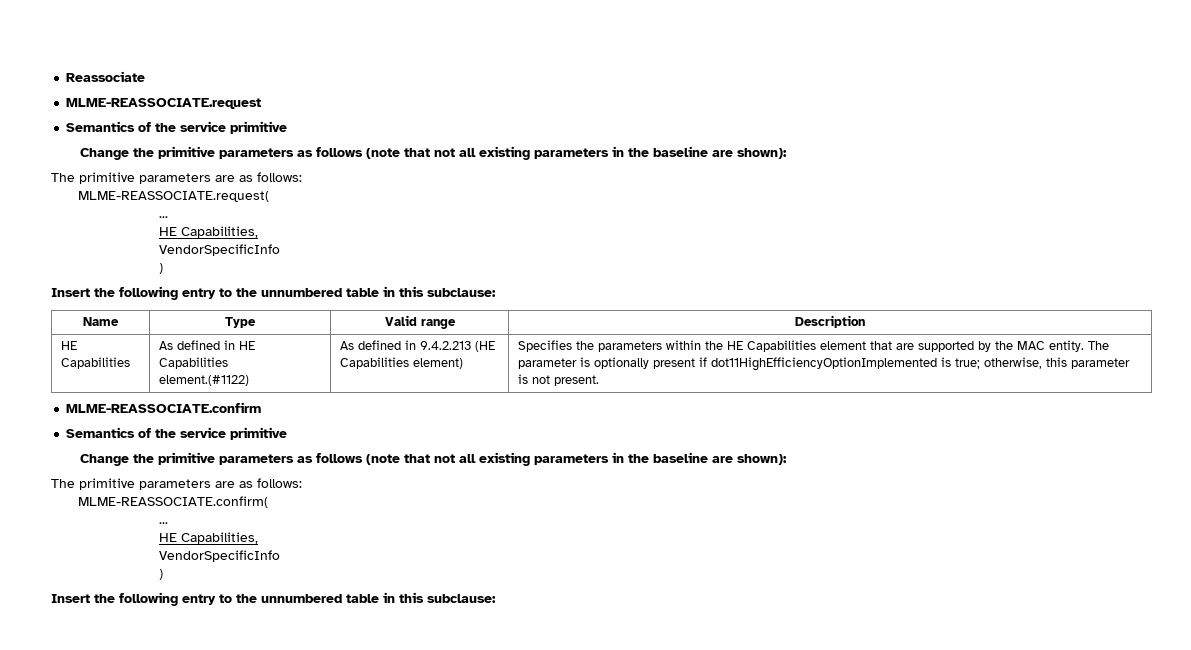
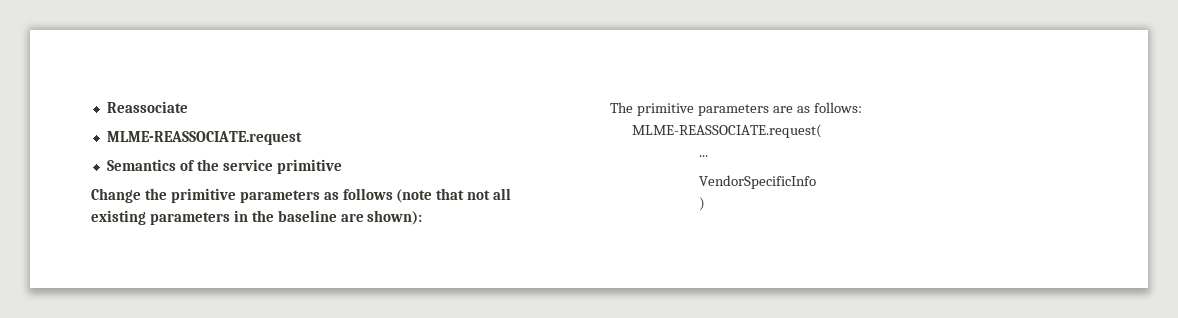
  MLME-REASSOCIATE.request(
  ...
- HE Capabilities,
  VendorSpecificInfo
  )
- Insert the following entry to the unnumbered table in this subclause:
- Name | Type | Valid range | Description
- HE Capabilities | As defined in HE Capabilities element.(#1122) | As defined in 9.4.2.213 (HE Capabilities element) | Specifies the parameters within the HE Capabilities element that are supported by the MAC entity. The parameter is optionally present if dot11HighEfficiencyOptionImplemented is true; otherwise, this parameter is not present.
- MLME-REASSOCIATE.confirm
- Semantics of the service primitive
- Change the primitive parameters as follows (note that not all existing parameters in the baseline are shown):
- The primitive parameters are as follows:
- MLME-REASSOCIATE.confirm(
- ...
- HE Capabilities,
- VendorSpecificInfo
- )
- Insert the following entry to the unnumbered table in this subclause:

